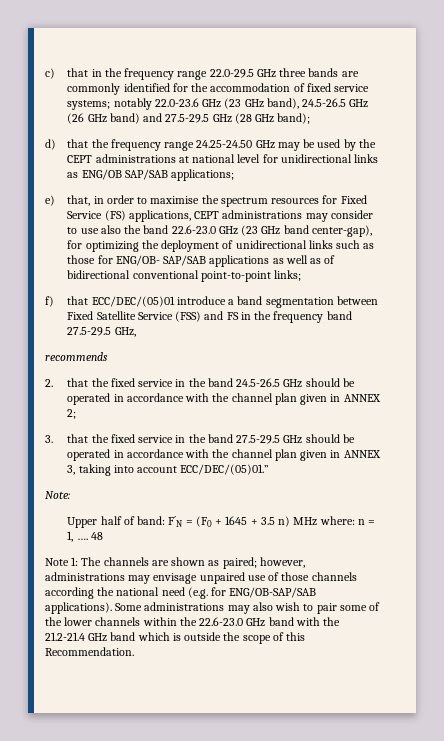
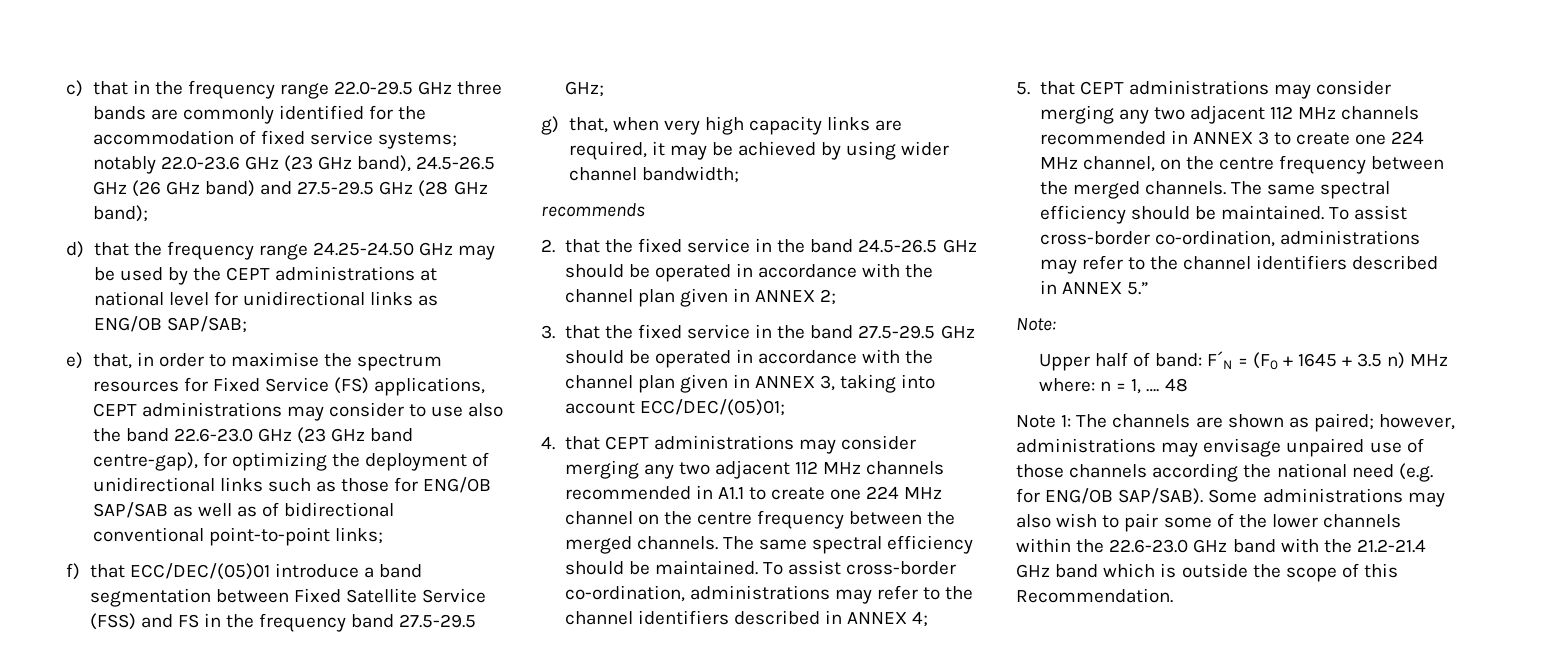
- d) that the frequency range 24.25-24.50 GHz may be used by the CEPT administrations at national level for unidirectional links as ENG/OB SAP/SAB applications;
+ d) that the frequency range 24.25-24.50 GHz may be used by the CEPT administrations at national level for unidirectional links as ENG/OB SAP/SAB;
- e) that, in order to maximise the spectrum resources for Fixed Service (FS) applications, CEPT administrations may consider to use also the band 22.6-23.0 GHz (23 GHz band center-gap), for optimizing the deployment of unidirectional links such as those for ENG/OB- SAP/SAB applications as well as of bidirectional conventional point-to-point links;
+ e) that, in order to maximise the spectrum resources for Fixed Service (FS) applications, CEPT administrations may consider to use also the band 22.6-23.0 GHz (23 GHz band centre-gap), for optimizing the deployment of unidirectional links such as those for ENG/OB SAP/SAB as well as of bidirectional conventional point-to-point links;
- f) that ECC/DEC/(05)01 introduce a band segmentation between Fixed Satellite Service (FSS) and FS in the frequency band 27.5-29.5 GHz,
+ f) that ECC/DEC/(05)01 introduce a band segmentation between Fixed Satellite Service (FSS) and FS in the frequency band 27.5-29.5 GHz;
+ g) that, when very high capacity links are required, it may be achieved by using wider channel bandwidth;
- 3. that the fixed service in the band 27.5-29.5 GHz should be operated in accordance with the channel plan given in ANNEX 3, taking into account ECC/DEC/(05)01.”
+ 3. that the fixed service in the band 27.5-29.5 GHz should be operated in accordance with the channel plan given in ANNEX 3, taking into account ECC/DEC/(05)01;
+ 4. that CEPT administrations may consider merging any two adjacent 112 MHz channels recommended in A1.1 to create one 224 MHz channel on the centre frequency between the merged channels. The same spectral efficiency should be maintained. To assist cross-border co-ordination, administrations may refer to the channel identifiers described in ANNEX 4;
+ 5. that CEPT administrations may consider merging any two adjacent 112 MHz channels recommended in ANNEX 3 to create one 224 MHz channel, on the centre frequency between the merged channels. The same spectral efficiency should be maintained. To assist cross-border co-ordination, administrations may refer to the channel identifiers described in ANNEX 5.”
- Note 1: The channels are shown as paired; however, administrations may envisage unpaired use of those channels according the national need (e.g. for ENG/OB-SAP/SAB applications).
+ Note 1: The channels are shown as paired; however, administrations may envisage unpaired use of those channels according the national need (e.g. for ENG/OB SAP/SAB).

